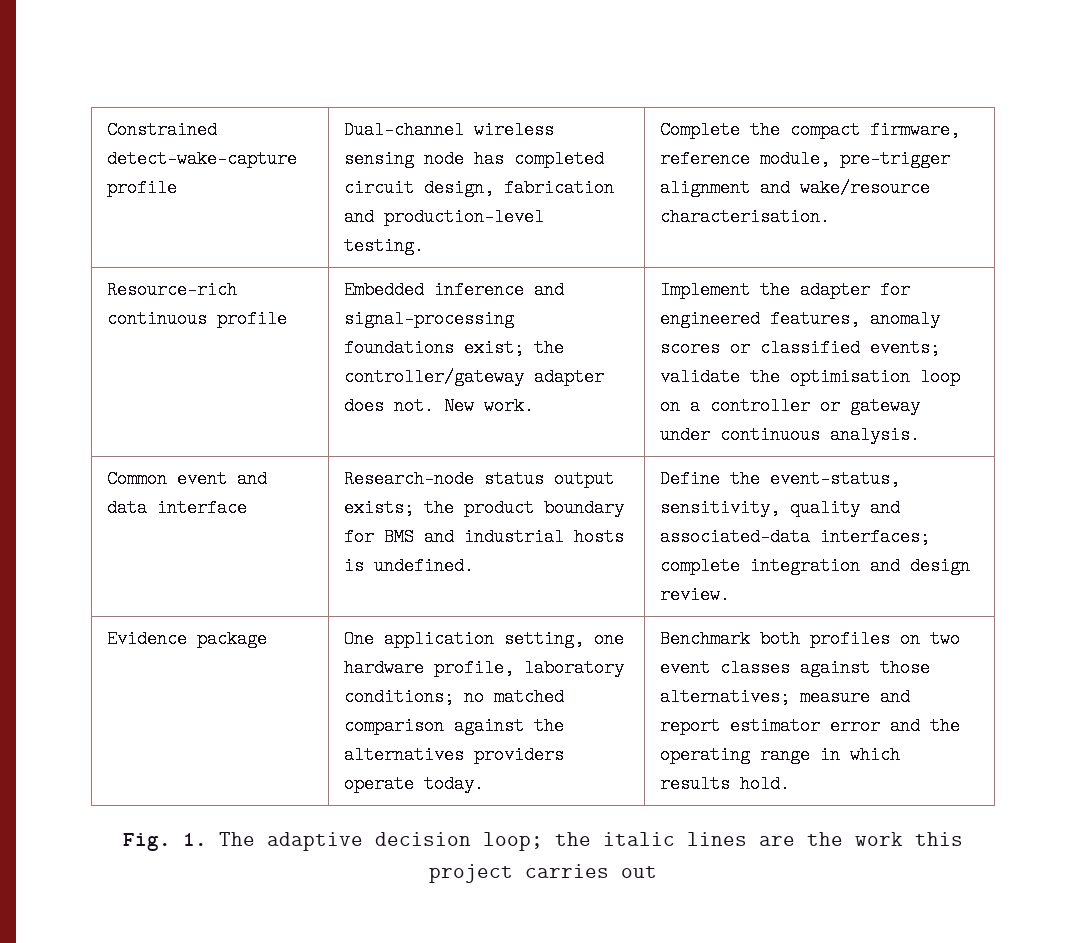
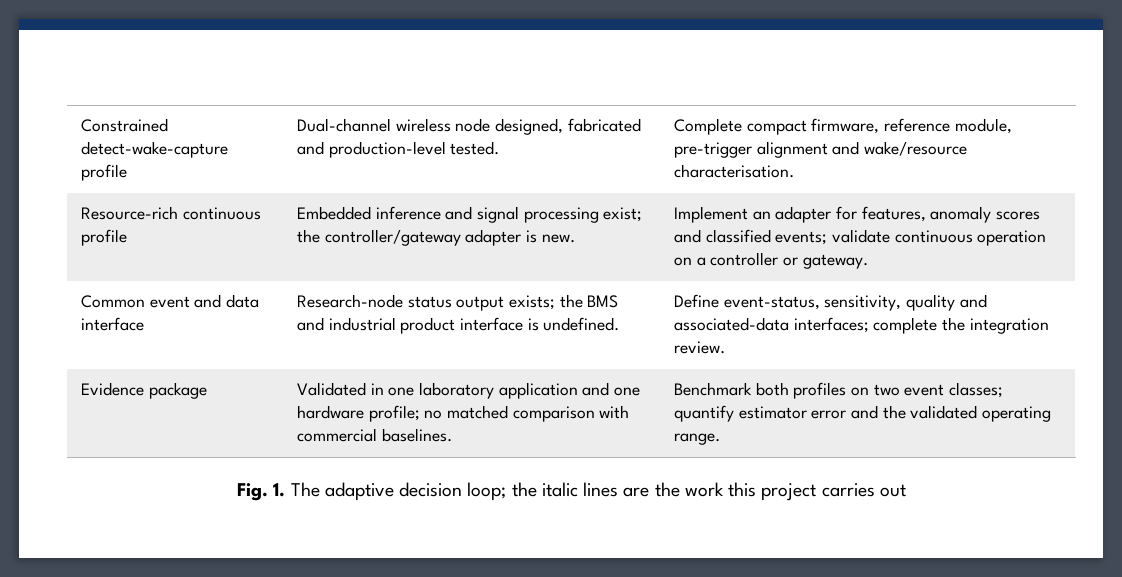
- Constrained detect-wake-capture profile | Dual-channel wireless sensing node has completed circuit design, fabrication and production-level testing. | Complete the compact firmware, reference module, pre-trigger alignment and wake/resource characterisation.
+ Constrained detect-wake-capture profile | Dual-channel wireless node designed, fabricated and production-level tested. | Complete compact firmware, reference module, pre-trigger alignment and wake/resource characterisation.
- Resource-rich continuous profile | Embedded inference and signal-processing foundations exist; the controller/gateway adapter does not. New work. | Implement the adapter for engineered features, anomaly scores or classified events; validate the optimisation loop on a controller or gateway under continuous analysis.
+ Resource-rich continuous profile | Embedded inference and signal processing exist; the controller/gateway adapter is new. | Implement an adapter for features, anomaly scores and classified events; validate continuous operation on a controller or gateway.
- Common event and data interface | Research-node status output exists; the product boundary for BMS and industrial hosts is undefined. | Define the event-status, sensitivity, quality and associated-data interfaces; complete integration and design review.
+ Common event and data interface | Research-node status output exists; the BMS and industrial product interface is undefined. | Define event-status, sensitivity, quality and associated-data interfaces; complete the integration review.
- One application setting, one hardware profile, laboratory conditions; no matched comparison against the alternatives providers operate today.
+ Validated in one laboratory application and one hardware profile; no matched comparison with commercial baselines.
- Benchmark both profiles on two event classes against those alternatives; measure and report estimator error and the operating range in which results hold.
+ Benchmark both profiles on two event classes; quantify estimator error and the validated operating range.

